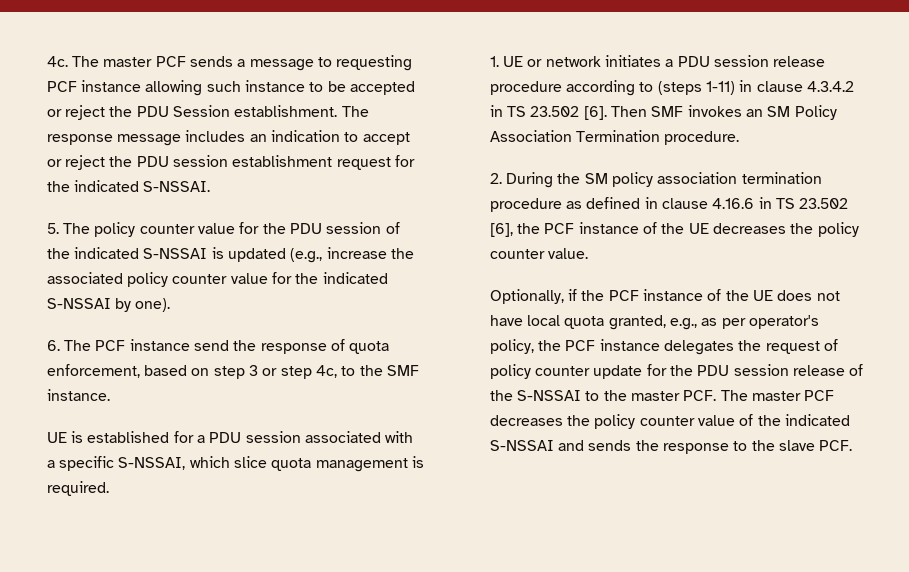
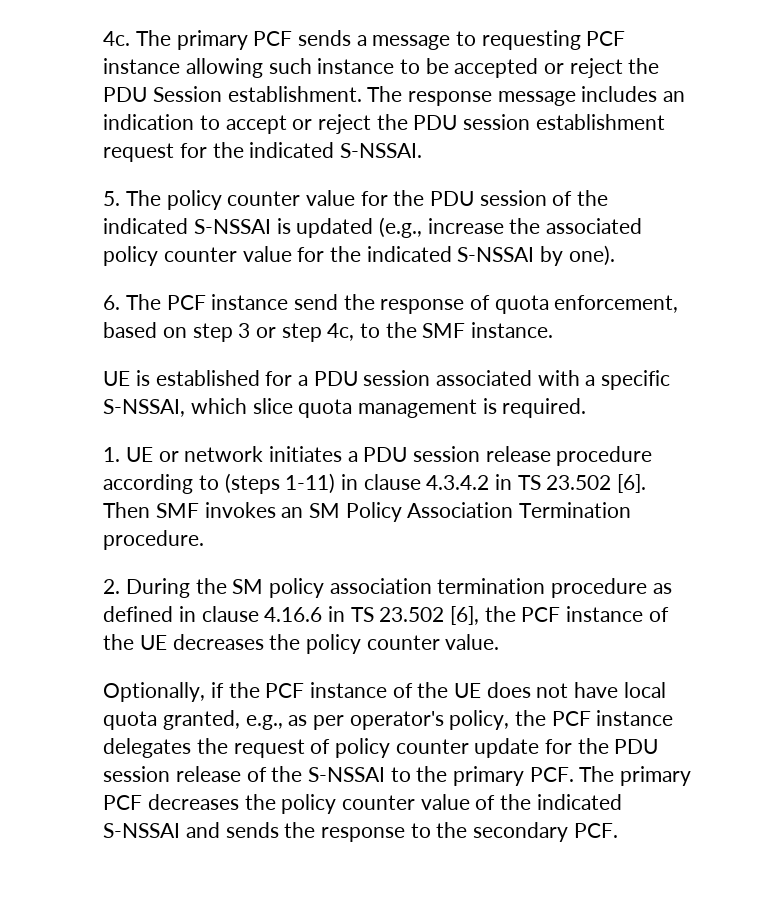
- The master PCF sends a message to requesting PCF instance allowing such instance to be accepted or reject the PDU Session establishment.
+ The primary PCF sends a message to requesting PCF instance allowing such instance to be accepted or reject the PDU Session establishment.
- Optionally, if the PCF instance of the UE does not have local quota granted, e.g., as per operator's policy, the PCF instance delegates the request of policy counter update for the PDU session release of the S-NSSAI to the master PCF. The master PCF decreases the policy counter value of the indicated S-NSSAI and sends the response to the slave PCF.
+ Optionally, if the PCF instance of the UE does not have local quota granted, e.g., as per operator's policy, the PCF instance delegates the request of policy counter update for the PDU session release of the S-NSSAI to the primary PCF. The primary PCF decreases the policy counter value of the indicated S-NSSAI and sends the response to the secondary PCF.

